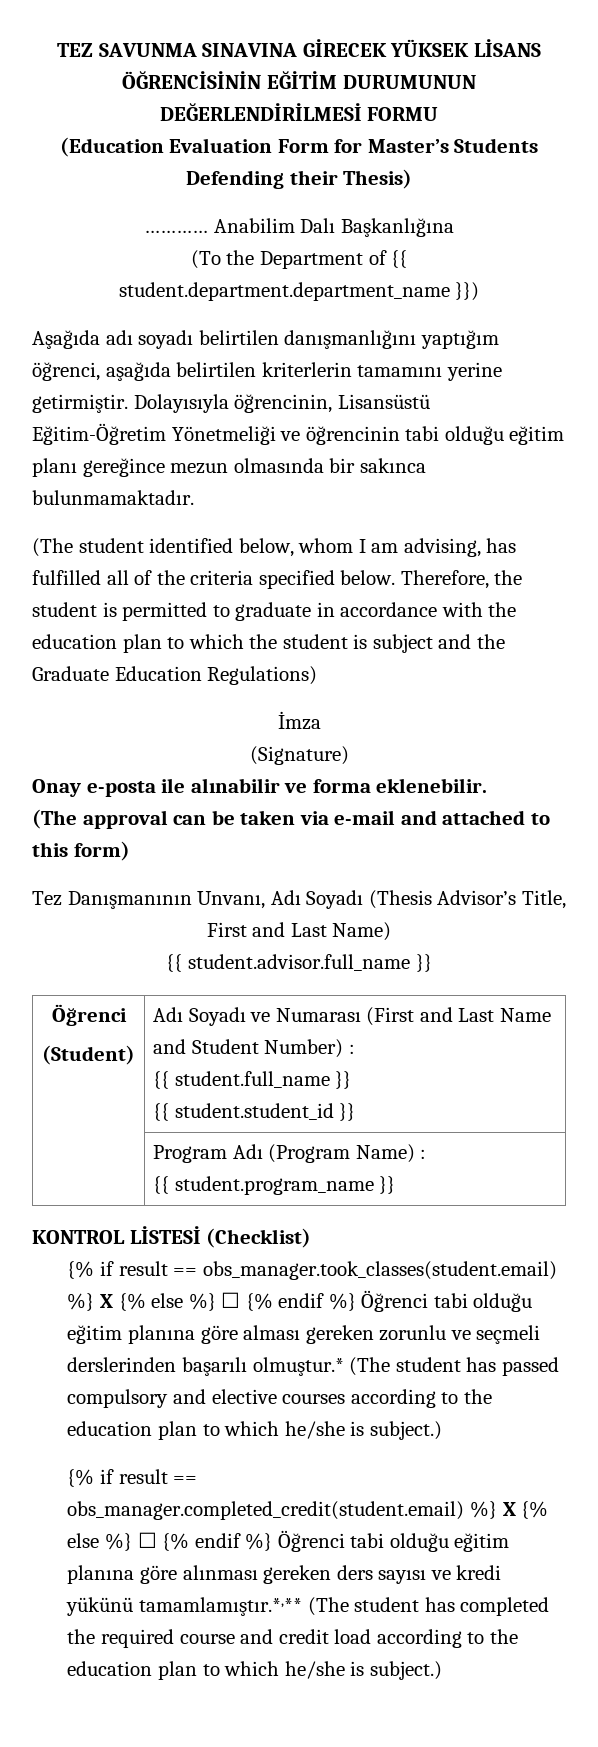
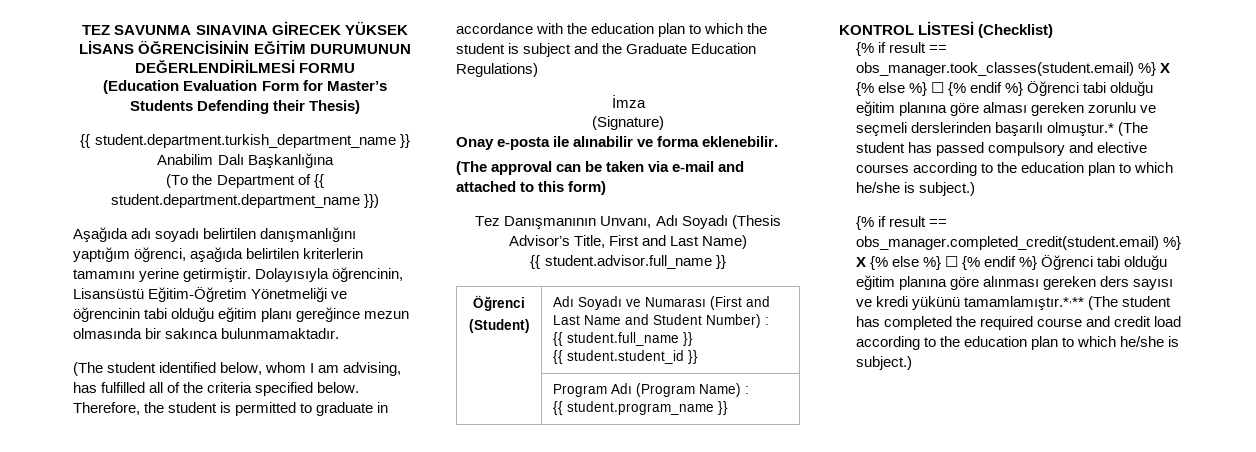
- ………… Anabilim Dalı Başkanlığına
+ {{ student.department.turkish_department_name }} Anabilim Dalı Başkanlığına

